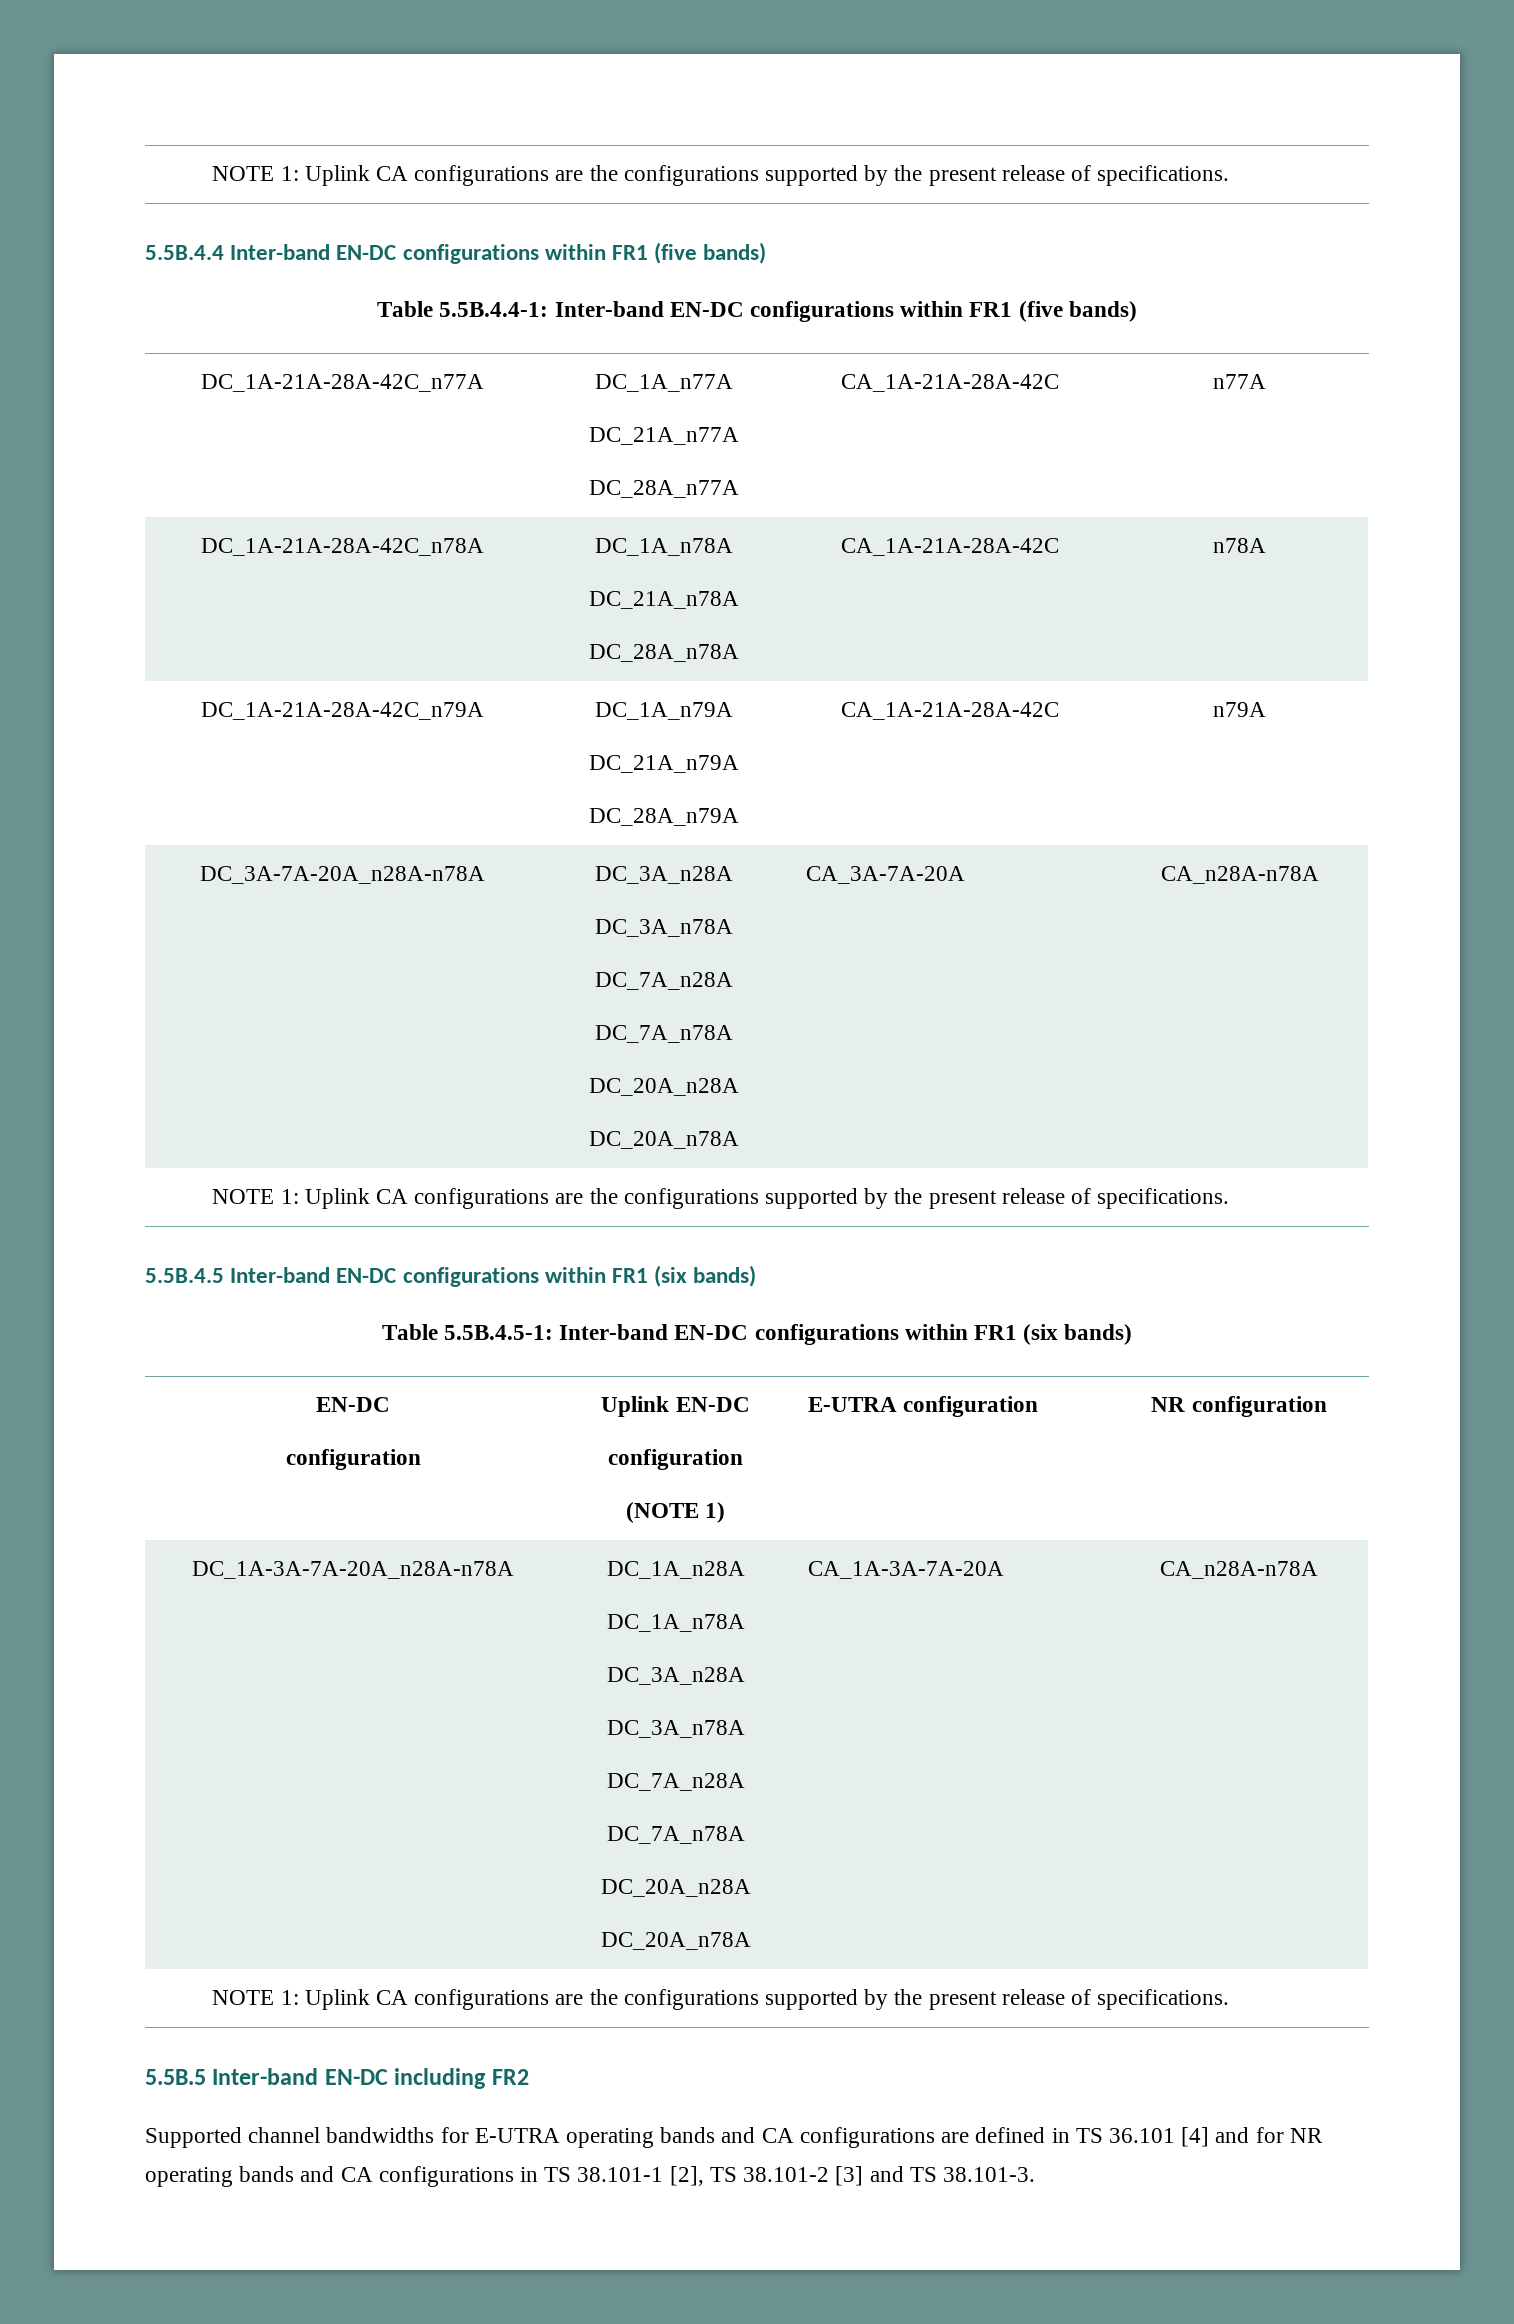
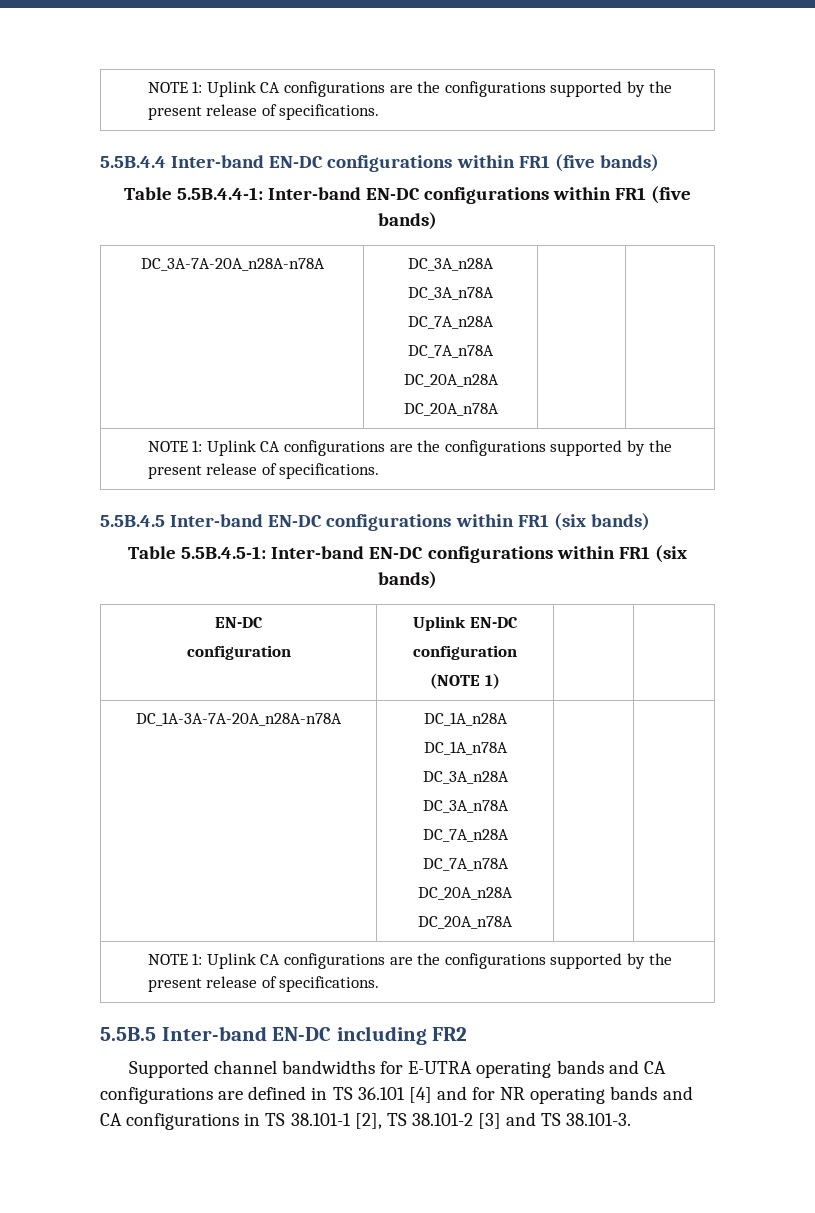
- DC_1A-21A-28A-42C_n77A | DC_1A_n77A
- DC_21A_n77A
- DC_28A_n77A | CA_1A-21A-28A-42C | n77A
- DC_1A-21A-28A-42C_n78A | DC_1A_n78A
- DC_21A_n78A
- DC_28A_n78A | CA_1A-21A-28A-42C | n78A
- DC_1A-21A-28A-42C_n79A | DC_1A_n79A
- DC_21A_n79A
- DC_28A_n79A | CA_1A-21A-28A-42C | n79A
  DC_3A-7A-20A_n28A-n78A | DC_3A_n28A
  DC_3A_n78A
  DC_7A_n28A
  DC_7A_n78A
  DC_20A_n28A
- DC_20A_n78A | CA_3A-7A-20A | CA_n28A-n78A
+ DC_20A_n78A | |
  Table 5.5B.4.5-1: Inter-band EN-DC configurations within FR1 (six bands)
  EN-DC
  configuration | Uplink EN-DC
  configuration
- (NOTE 1) | E-UTRA configuration | NR configuration
+ (NOTE 1) | |
  DC_1A-3A-7A-20A_n28A-n78A | DC_1A_n28A
  DC_1A_n78A
  DC_3A_n28A
  DC_3A_n78A
  DC_7A_n28A
  DC_7A_n78A
  DC_20A_n28A
- DC_20A_n78A | CA_1A-3A-7A-20A | CA_n28A-n78A
+ DC_20A_n78A | |

